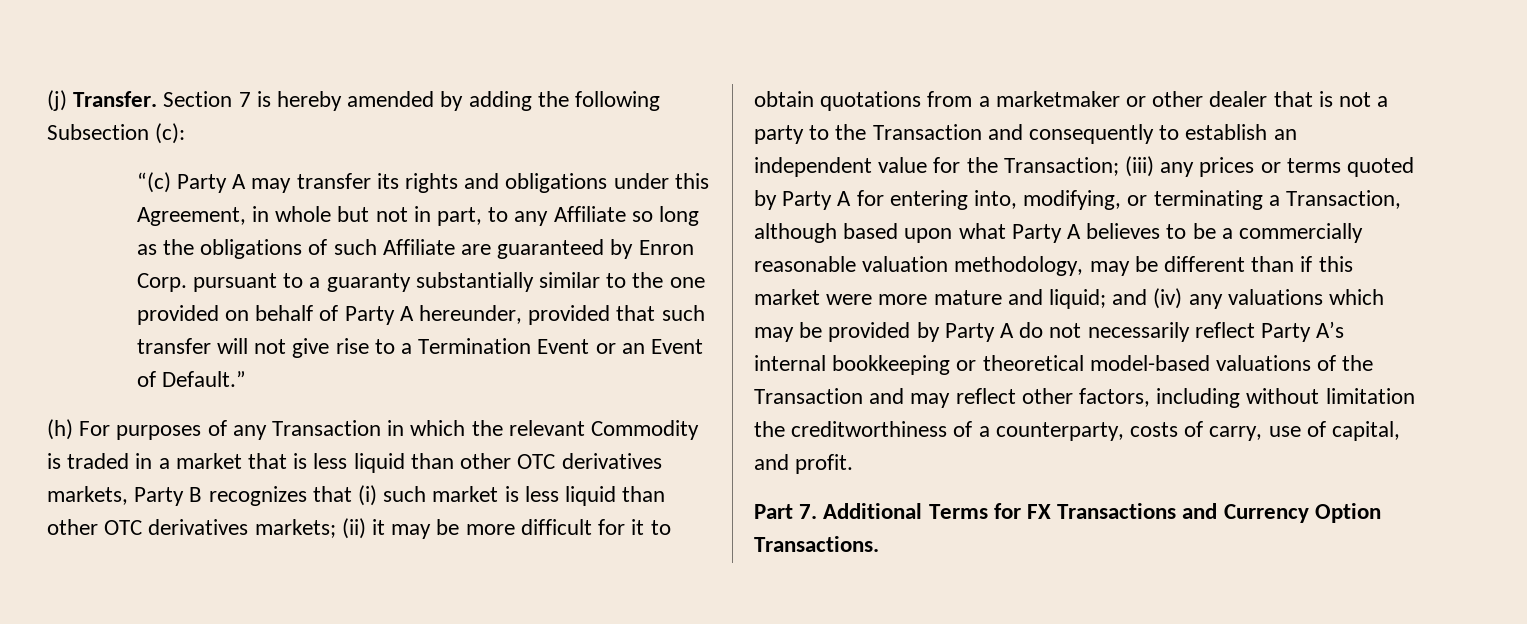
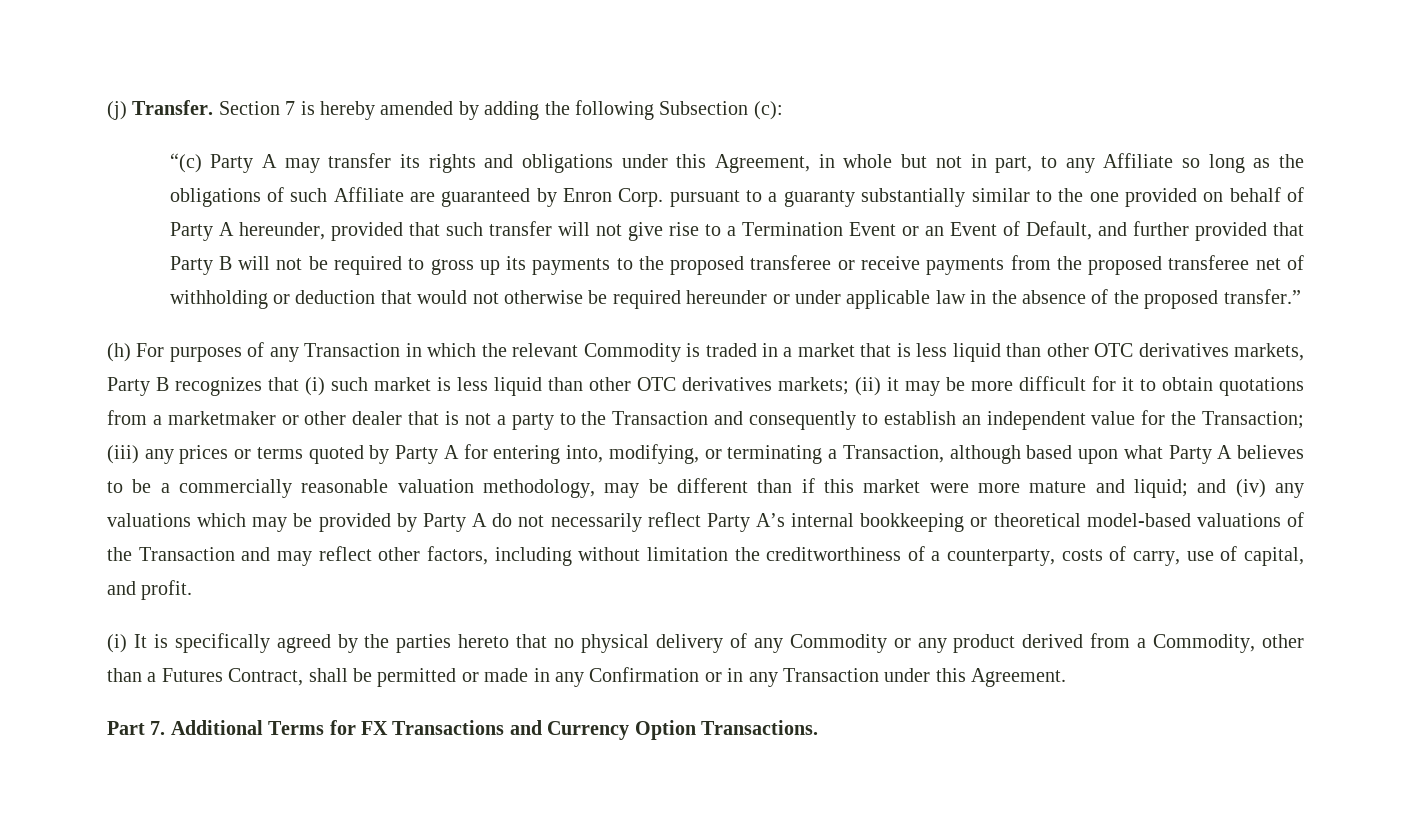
- “(c) Party A may transfer its rights and obligations under this Agreement, in whole but not in part, to any Affiliate so long as the obligations of such Affiliate are guaranteed by Enron Corp. pursuant to a guaranty substantially similar to the one provided on behalf of Party A hereunder, provided that such transfer will not give rise to a Termination Event or an Event of Default.”
+ “(c) Party A may transfer its rights and obligations under this Agreement, in whole but not in part, to any Affiliate so long as the obligations of such Affiliate are guaranteed by Enron Corp. pursuant to a guaranty substantially similar to the one provided on behalf of Party A hereunder, provided that such transfer will not give rise to a Termination Event or an Event of Default, and further provided that Party B will not be required to gross up its payments to the proposed transferee or receive payments from the proposed transferee net of withholding or deduction that would not otherwise be required hereunder or under applicable law in the absence of the proposed transfer.”
+ (i) It is specifically agreed by the parties hereto that no physical delivery of any Commodity or any product derived from a Commodity, other than a Futures Contract, shall be permitted or made in any Confirmation or in any Transaction under this Agreement.

